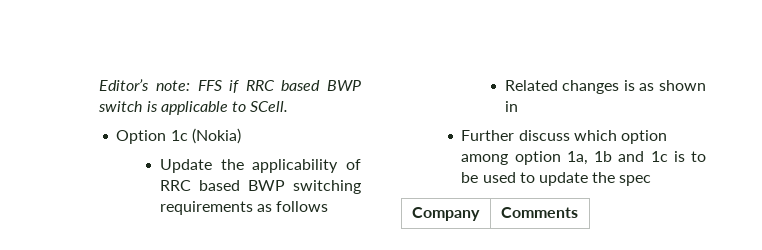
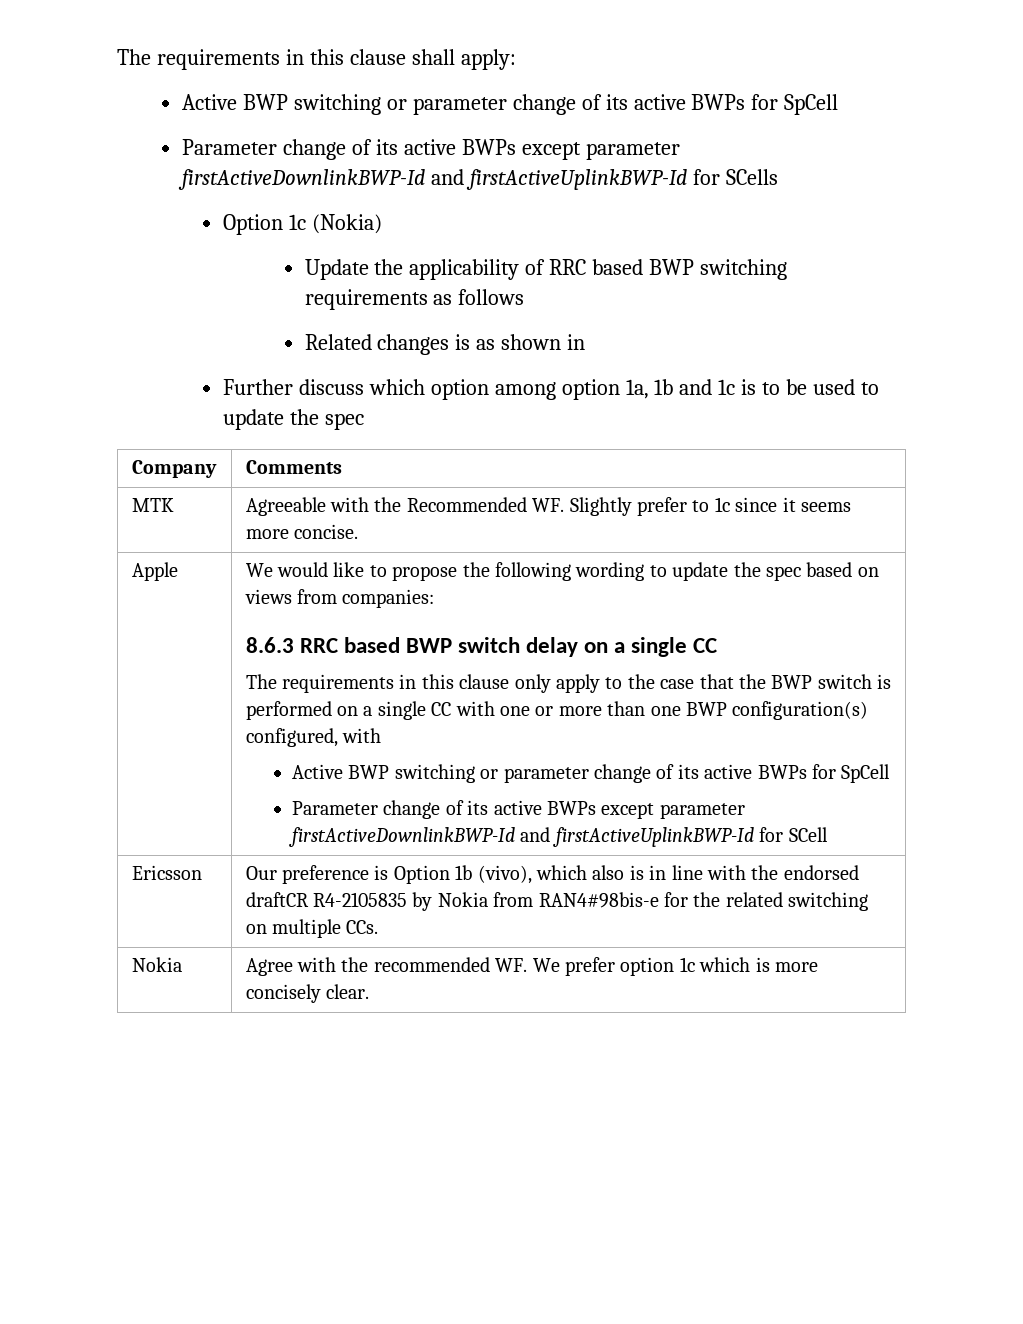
- Editor’s note: FFS if RRC based BWP switch is applicable to SCell.
+ The requirements in this clause shall apply:
+ Active BWP switching or parameter change of its active BWPs for SpCell
+ Parameter change of its active BWPs except parameter firstActiveDownlinkBWP-Id and firstActiveUplinkBWP-Id for SCells
+ MTK | Agreeable with the Recommended WF. Slightly prefer to 1c since it seems more concise.
+ Apple | We would like to propose the following wording to update the spec based on views from companies:
+ 8.6.3 RRC based BWP switch delay on a single CC
+ The requirements in this clause only apply to the case that the BWP switch is performed on a single CC with one or more than one BWP configuration(s) configured, with
+ Active BWP switching or parameter change of its active BWPs for SpCell
+ Parameter change of its active BWPs except parameter firstActiveDownlinkBWP-Id and firstActiveUplinkBWP-Id for SCell
+ Ericsson | Our preference is Option 1b (vivo), which also is in line with the endorsed draftCR R4-2105835 by Nokia from RAN4#98bis-e for the related switching on multiple CCs.
+ Nokia | Agree with the recommended WF. We prefer option 1c which is more concisely clear.

